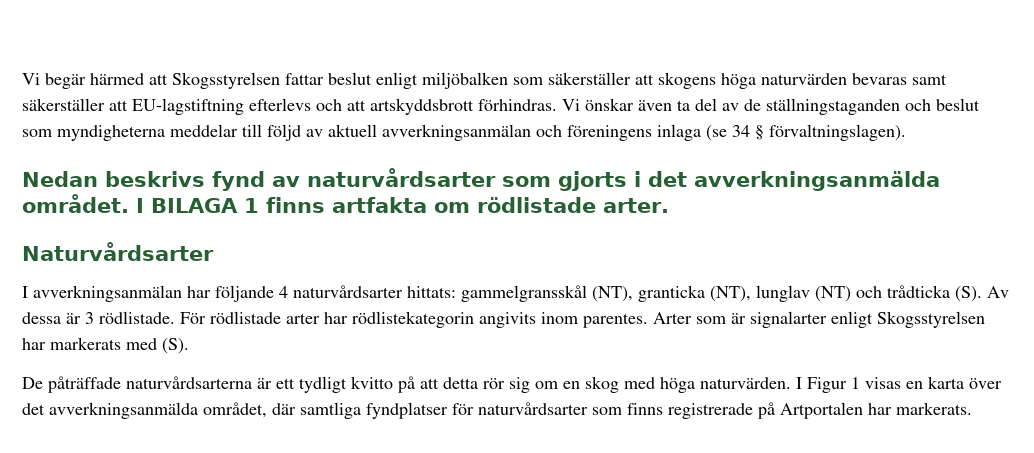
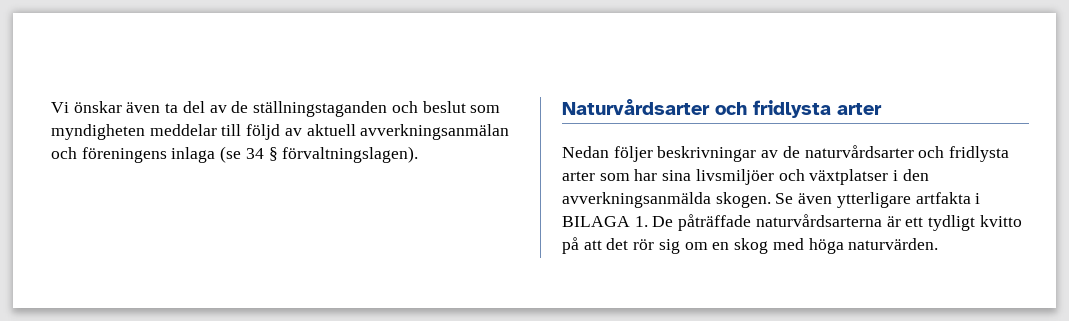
- Vi begär härmed att Skogsstyrelsen fattar beslut enligt miljöbalken som säkerställer att skogens höga naturvärden bevaras samt säkerställer att EU-lagstiftning efterlevs och att artskyddsbrott förhindras. Vi önskar även ta del av de ställningstaganden och beslut som myndigheterna meddelar till följd av aktuell avverkningsanmälan och föreningens inlaga (se 34 § förvaltningslagen).
+ Vi önskar även ta del av de ställningstaganden och beslut som myndigheten meddelar till följd av aktuell avverkningsanmälan och föreningens inlaga (se 34 § förvaltningslagen).
- Nedan beskrivs fynd av naturvårdsarter som gjorts i det avverkningsanmälda området. I BILAGA 1 finns artfakta om rödlistade arter.
- Naturvårdsarter
- I avverkningsanmälan har följande 4 naturvårdsarter hittats: gammelgransskål (NT), granticka (NT), lunglav (NT) och trådticka (S). Av dessa är 3 rödlistade. För rödlistade arter har rödlistekategorin angivits inom parentes. Arter som är signalarter enligt Skogsstyrelsen har markerats med (S).
- De påträffade naturvårdsarterna är ett tydligt kvitto på att detta rör sig om en skog med höga naturvärden. I Figur 1 visas en karta över det avverkningsanmälda området, där samtliga fyndplatser för naturvårdsarter som finns registrerade på Artportalen har markerats.
+ Naturvårdsarter och fridlysta arter
+ Nedan följer beskrivningar av de naturvårdsarter och fridlysta arter som har sina livsmiljöer och växtplatser i den avverkningsanmälda skogen. Se även ytterligare artfakta i BILAGA 1. De påträffade naturvårdsarterna är ett tydligt kvitto på att det rör sig om en skog med höga naturvärden.

